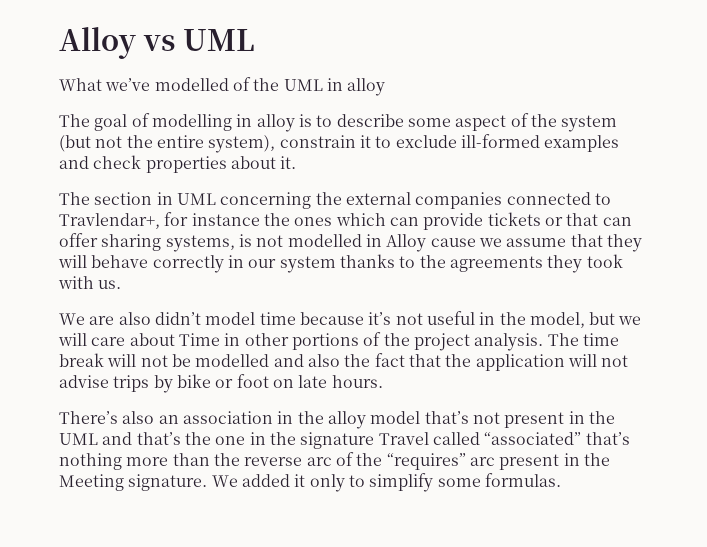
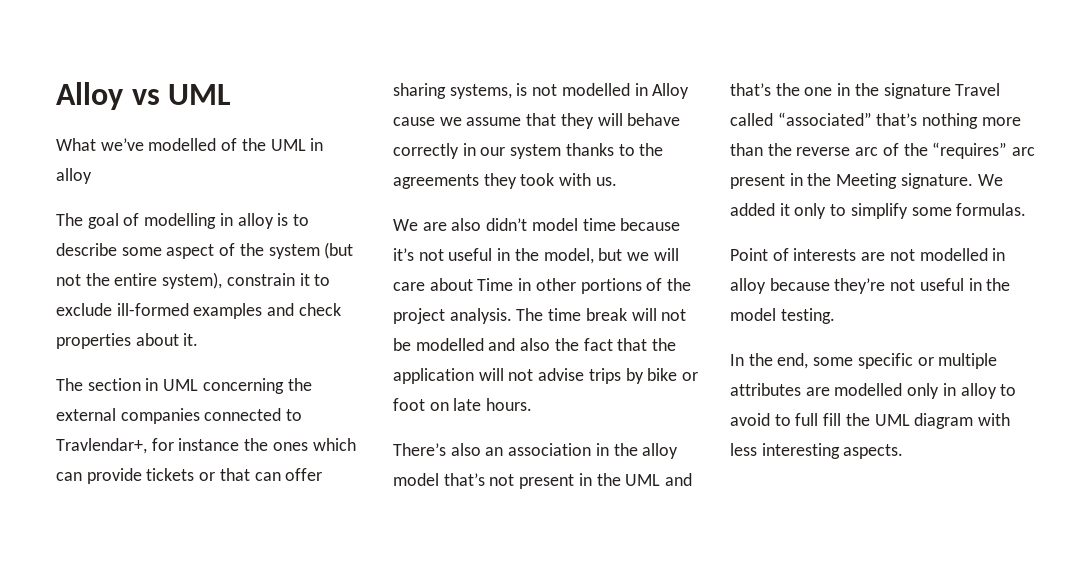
+ Point of interests are not modelled in alloy because they’re not useful in the model testing.
+ In the end, some specific or multiple attributes are modelled only in alloy to avoid to full fill the UML diagram with less interesting aspects.

